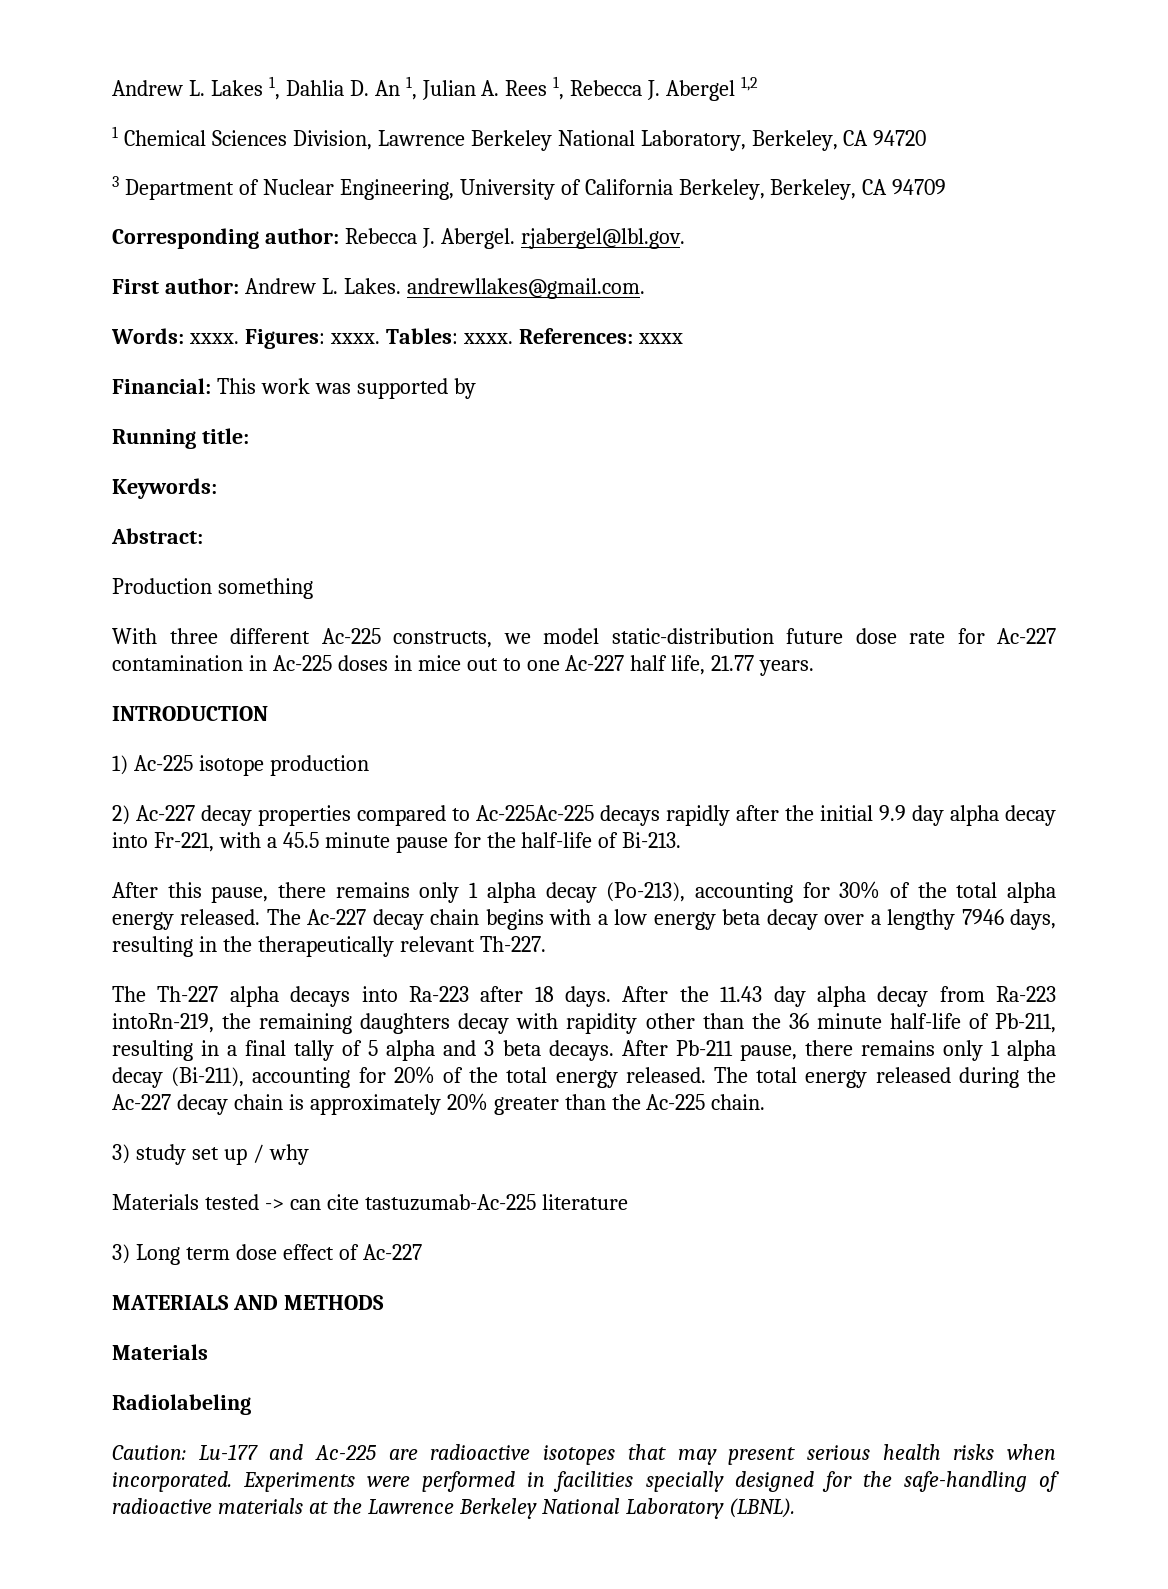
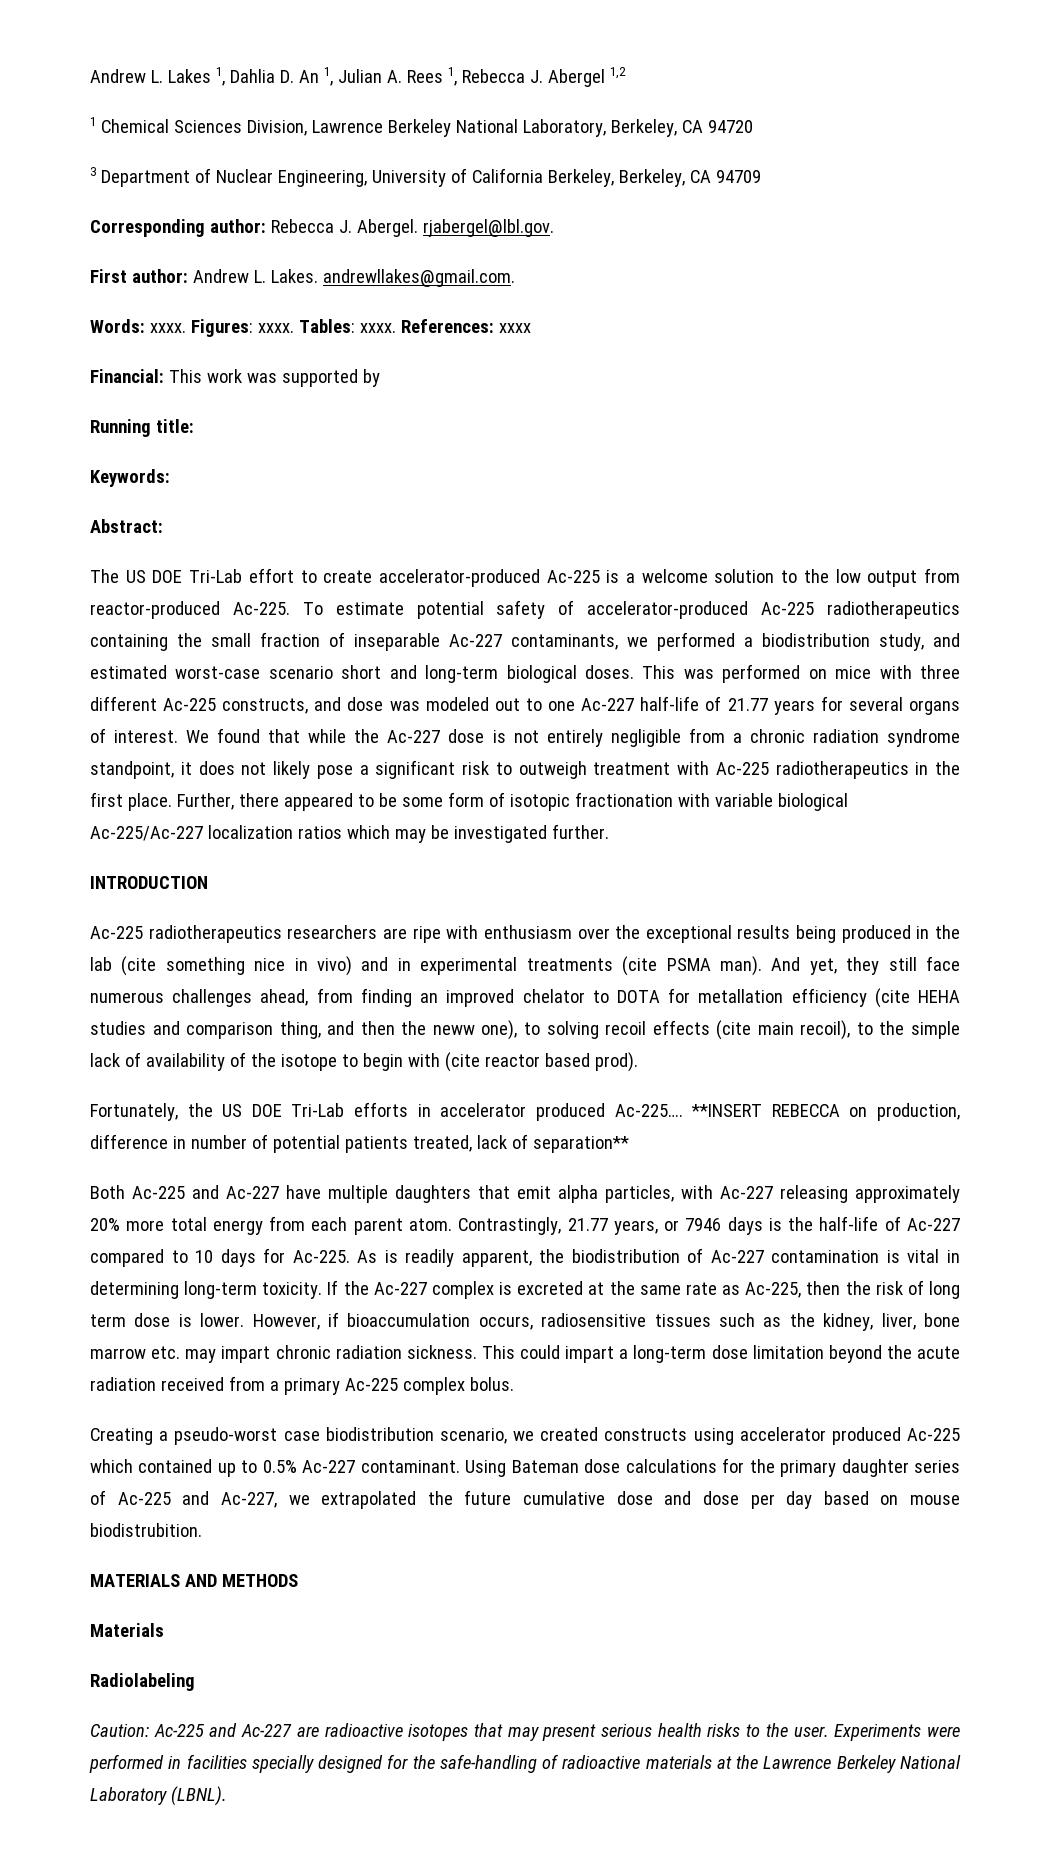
- Production something
- With three different Ac-225 constructs, we model static-distribution future dose rate for Ac-227 contamination in Ac-225 doses in mice out to one Ac-227 half life, 21.77 years.
+ The US DOE Tri-Lab effort to create accelerator-produced Ac-225 is a welcome solution to the low output from reactor-produced Ac-225. To estimate potential safety of accelerator-produced Ac-225 radiotherapeutics containing the small fraction of inseparable Ac-227 contaminants, we performed a biodistribution study, and estimated worst-case scenario short and long-term biological doses. This was performed on mice with three different Ac-225 constructs, and dose was modeled out to one Ac-227 half-life of 21.77 years for several organs of interest. We found that while the Ac-227 dose is not entirely negligible from a chronic radiation syndrome standpoint, it does not likely pose a significant risk to outweigh treatment with Ac-225 radiotherapeutics in the first place. Further, there appeared to be some form of isotopic fractionation with variable biological Ac-225/Ac-227 localization ratios which may be investigated further.
  INTRODUCTION
- 1) Ac-225 isotope production
- 2) Ac-227 decay properties compared to Ac-225Ac-225 decays rapidly after the initial 9.9 day alpha decay into Fr-221, with a 45.5 minute pause for the half-life of Bi-213.
- After this pause, there remains only 1 alpha decay (Po-213), accounting for 30% of the total alpha energy released. The Ac-227 decay chain begins with a low energy beta decay over a lengthy 7946 days, resulting in the therapeutically relevant Th-227.
- The Th-227 alpha decays into Ra-223 after 18 days. After the 11.43 day alpha decay from Ra-223 intoRn-219, the remaining daughters decay with rapidity other than the 36 minute half-life of Pb-211, resulting in a final tally of 5 alpha and 3 beta decays. After Pb-211 pause, there remains only 1 alpha decay (Bi-211), accounting for 20% of the total energy released. The total energy released during the Ac-227 decay chain is approximately 20% greater than the Ac-225 chain.
- 3) study set up / why
- Materials tested -> can cite tastuzumab-Ac-225 literature
- 3) Long term dose effect of Ac-227
+ Ac-225 radiotherapeutics researchers are ripe with enthusiasm over the exceptional results being produced in the lab (cite something nice in vivo) and in experimental treatments (cite PSMA man). And yet, they still face numerous challenges ahead, from finding an improved chelator to DOTA for metallation efficiency (cite HEHA studies and comparison thing, and then the neww one), to solving recoil effects (cite main recoil), to the simple lack of availability of the isotope to begin with (cite reactor based prod).
+ Fortunately, the US DOE Tri-Lab efforts in accelerator produced Ac-225…. **INSERT REBECCA on production, difference in number of potential patients treated, lack of separation**
+ Both Ac-225 and Ac-227 have multiple daughters that emit alpha particles, with Ac-227 releasing approximately 20% more total energy from each parent atom. Contrastingly, 21.77 years, or 7946 days is the half-life of Ac-227 compared to 10 days for Ac-225. As is readily apparent, the biodistribution of Ac-227 contamination is vital in determining long-term toxicity. If the Ac-227 complex is excreted at the same rate as Ac-225, then the risk of long term dose is lower. However, if bioaccumulation occurs, radiosensitive tissues such as the kidney, liver, bone marrow etc. may impart chronic radiation sickness. This could impart a long-term dose limitation beyond the acute radiation received from a primary Ac-225 complex bolus.
+ Creating a pseudo-worst case biodistribution scenario, we created constructs using accelerator produced Ac-225 which contained up to 0.5% Ac-227 contaminant. Using Bateman dose calculations for the primary daughter series of Ac-225 and Ac-227, we extrapolated the future cumulative dose and dose per day based on mouse biodistrubition.
- Caution: Lu-177 and Ac-225 are radioactive isotopes that may present serious health risks when incorporated.
+ Caution: Ac-225 and Ac-227 are radioactive isotopes that may present serious health risks to the user.

